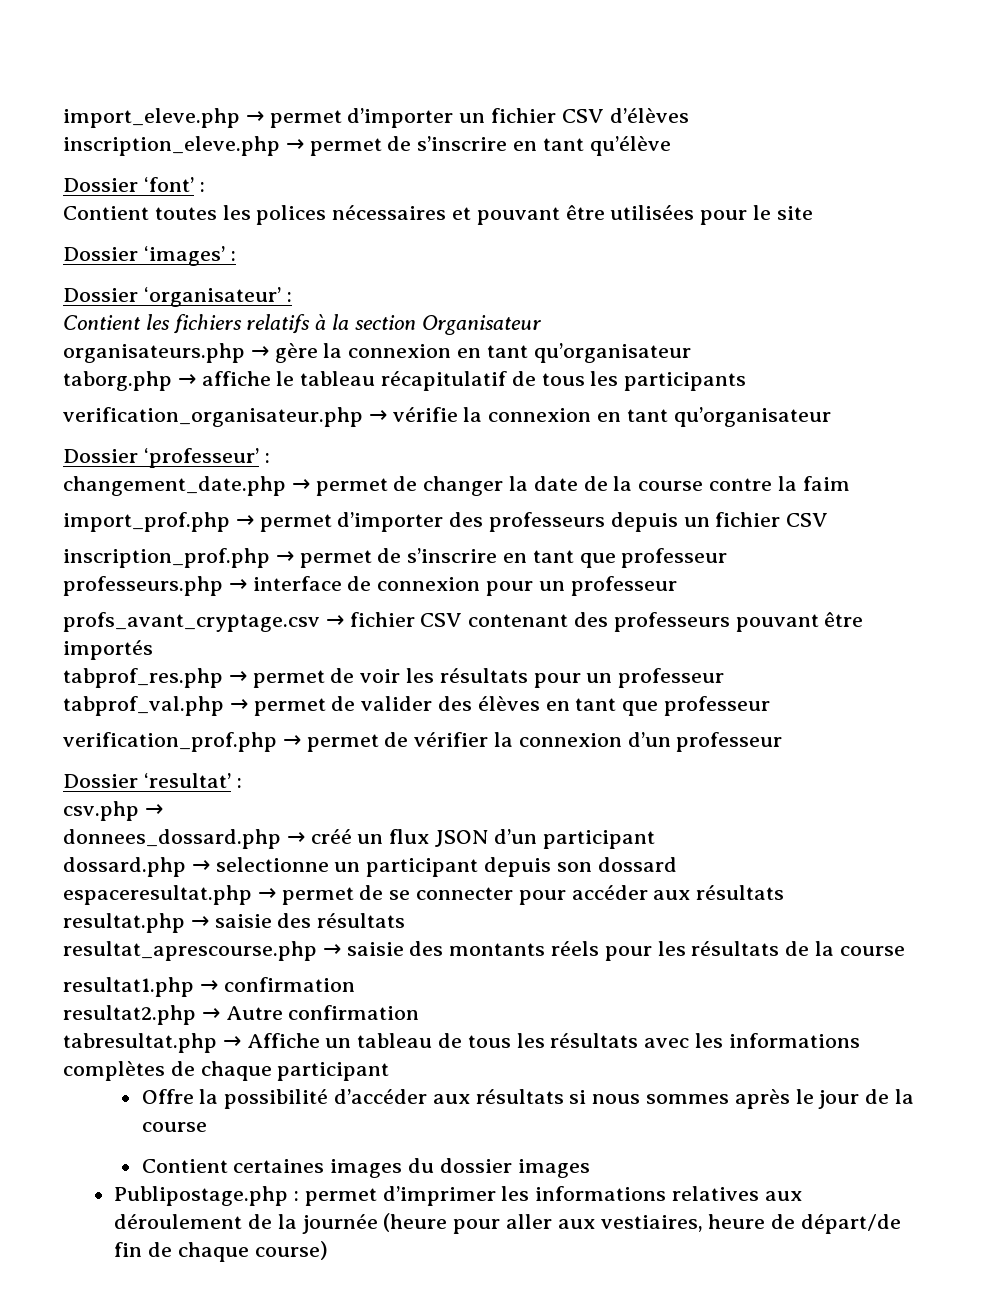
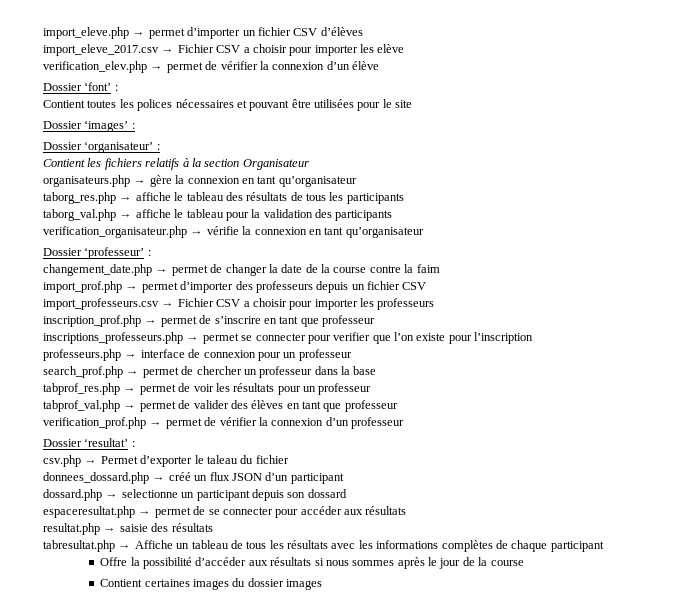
- inscription_eleve.php → permet de s’inscrire en tant qu’élève
+ import_eleve_2017.csv → Fichier CSV a choisir pour importer les elève
+ verification_elev.php → permet de vérifier la connexion d’un élève
- taborg.php → affiche le tableau récapitulatif de tous les participants
+ taborg_res.php → affiche le tableau des résultats de tous les participants
+ taborg_val.php → affiche le tableau pour la validation des participants
+ import_professeurs.csv → Fichier CSV a choisir pour importer les professeurs
+ inscriptions_professeurs.php → permet se connecter pour verifier que l’on existe pour l’inscription
- profs_avant_cryptage.csv → fichier CSV contenant des professeurs pouvant être importés
+ search_prof.php → permet de chercher un professeur dans la base
- csv.php →
+ csv.php → Permet d’exporter le taleau du fichier
- resultat_aprescourse.php → saisie des montants réels pour les résultats de la course
- resultat1.php → confirmation
- resultat2.php → Autre confirmation
- Publipostage.php : permet d’imprimer les informations relatives aux déroulement de la journée (heure pour aller aux vestiaires, heure de départ/de fin de chaque course)

